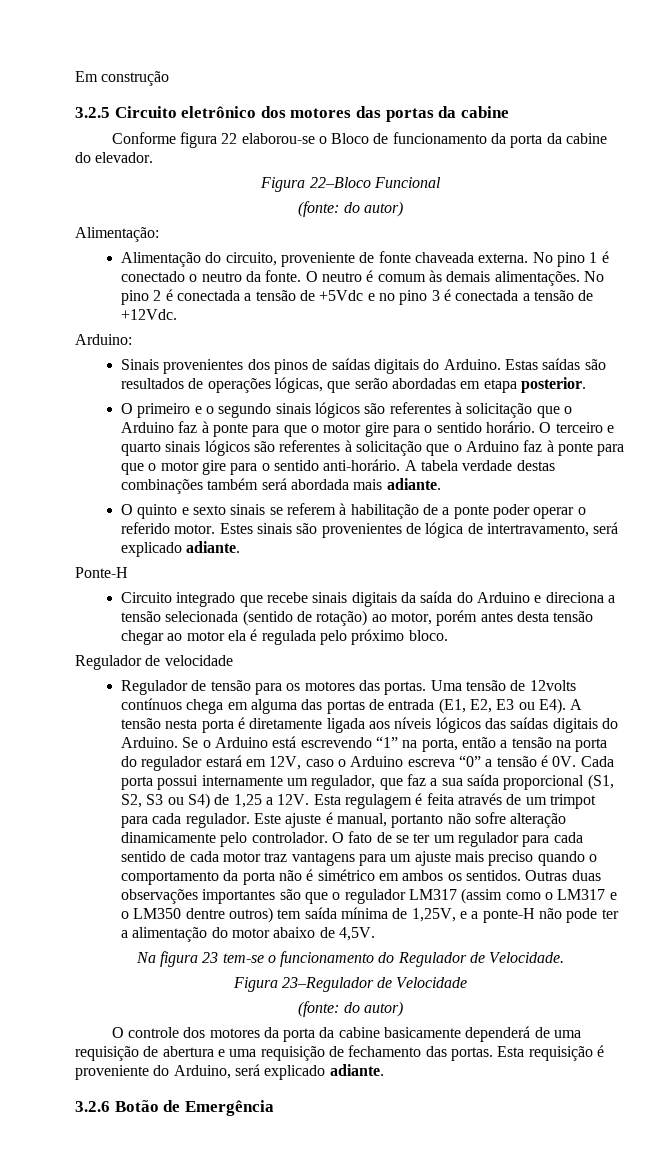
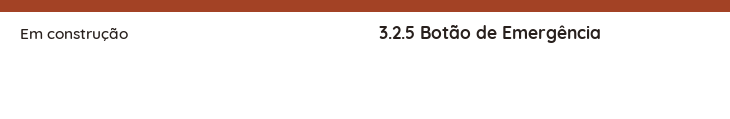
- 3.2.5 Circuito eletrônico dos motores das portas da cabine
- Conforme figura 22 elaborou-se o Bloco de funcionamento da porta da cabine do elevador.
- Figura 22–Bloco Funcional
- (fonte: do autor)
- Alimentação:
- Alimentação do circuito, proveniente de fonte chaveada externa. No pino 1 é conectado o neutro da fonte. O neutro é comum às demais alimentações. No pino 2 é conectada a tensão de +5Vdc e no pino 3 é conectada a tensão de +12Vdc.
- Arduino:
- Sinais provenientes dos pinos de saídas digitais do Arduino. Estas saídas são resultados de operações lógicas, que serão abordadas em etapa posterior.
- O primeiro e o segundo sinais lógicos são referentes à solicitação que o Arduino faz à ponte para que o motor gire para o sentido horário. O terceiro e quarto sinais lógicos são referentes à solicitação que o Arduino faz à ponte para que o motor gire para o sentido anti-horário. A tabela verdade destas combinações também será abordada mais adiante.
- O quinto e sexto sinais se referem à habilitação de a ponte poder operar o referido motor. Estes sinais são provenientes de lógica de intertravamento, será explicado adiante.
- Ponte-H
- Circuito integrado que recebe sinais digitais da saída do Arduino e direciona a tensão selecionada (sentido de rotação) ao motor, porém antes desta tensão chegar ao motor ela é regulada pelo próximo bloco.
- Regulador de velocidade
- Regulador de tensão para os motores das portas. Uma tensão de 12volts contínuos chega em alguma das portas de entrada (E1, E2, E3 ou E4). A tensão nesta porta é diretamente ligada aos níveis lógicos das saídas digitais do Arduino. Se o Arduino está escrevendo “1” na porta, então a tensão na porta do regulador estará em 12V, caso o Arduino escreva “0” a tensão é 0V. Cada porta possui internamente um regulador, que faz a sua saída proporcional (S1, S2, S3 ou S4) de 1,25 a 12V. Esta regulagem é feita através de um trimpot para cada regulador. Este ajuste é manual, portanto não sofre alteração dinamicamente pelo controlador. O fato de se ter um regulador para cada sentido de cada motor traz vantagens para um ajuste mais preciso quando o comportamento da porta não é simétrico em ambos os sentidos. Outras duas observações importantes são que o regulador LM317 (assim como o LM317 e o LM350 dentre outros) tem saída mínima de 1,25V, e a ponte-H não pode ter a alimentação do motor abaixo de 4,5V.
- Na figura 23 tem-se o funcionamento do Regulador de Velocidade.
- Figura 23–Regulador de Velocidade
- (fonte: do autor)
- O controle dos motores da porta da cabine basicamente dependerá de uma requisição de abertura e uma requisição de fechamento das portas. Esta requisição é proveniente do Arduino, será explicado adiante.
- 3.2.6 Botão de Emergência
+ 3.2.5 Botão de Emergência

